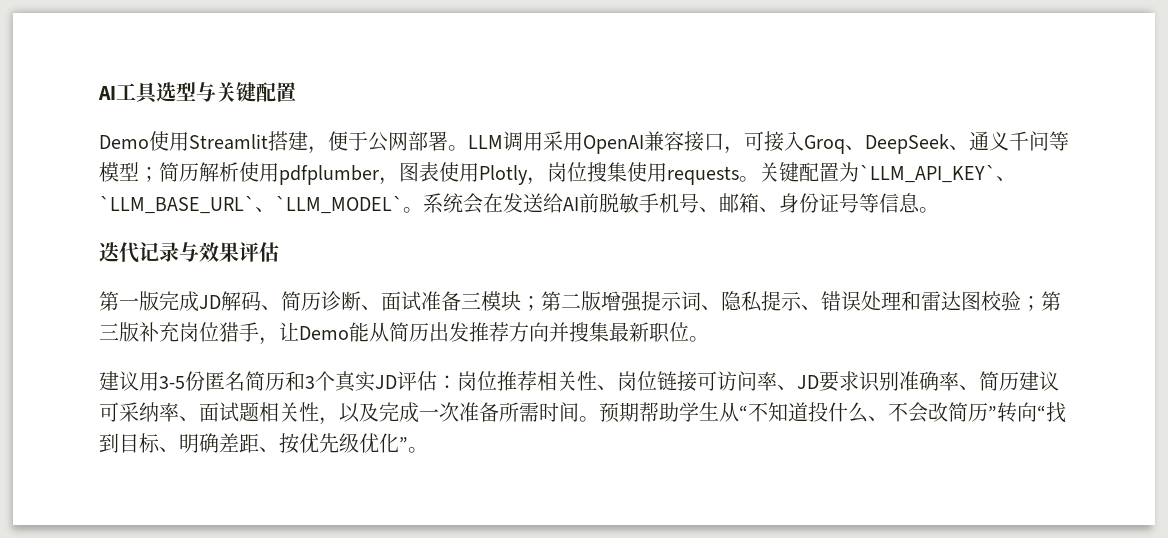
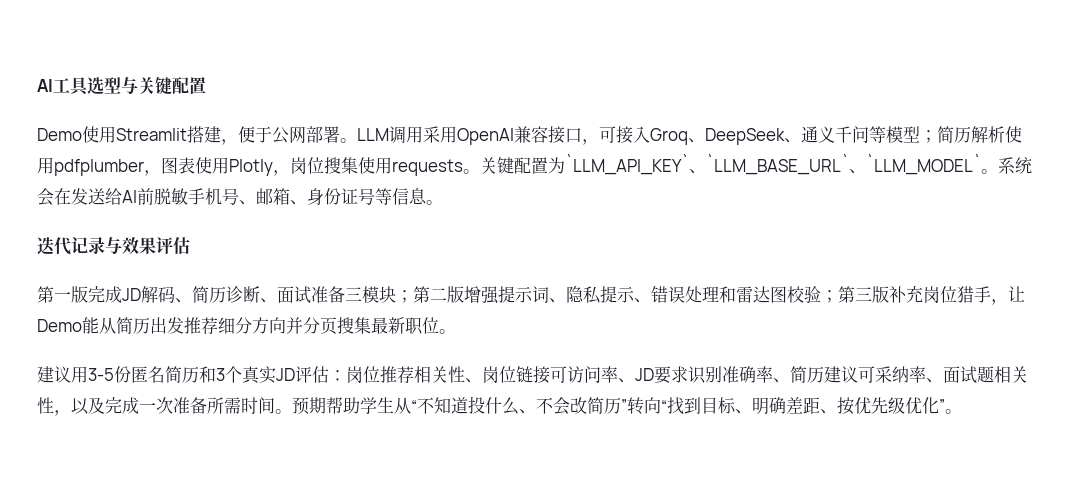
- 第一版完成JD解码、简历诊断、面试准备三模块；第二版增强提示词、隐私提示、错误处理和雷达图校验；第三版补充岗位猎手，让Demo能从简历出发推荐方向并搜集最新职位。
+ 第一版完成JD解码、简历诊断、面试准备三模块；第二版增强提示词、隐私提示、错误处理和雷达图校验；第三版补充岗位猎手，让Demo能从简历出发推荐细分方向并分页搜集最新职位。

